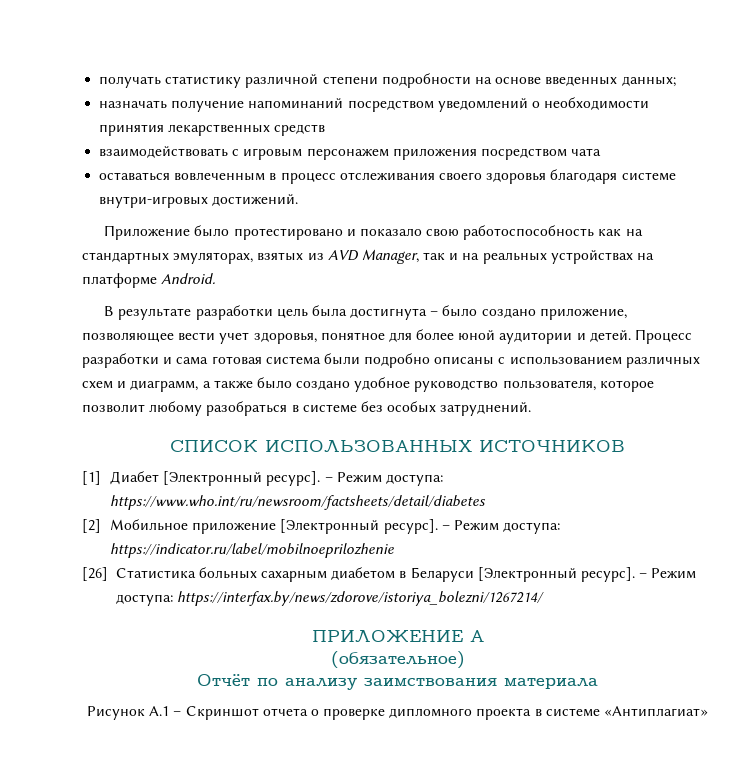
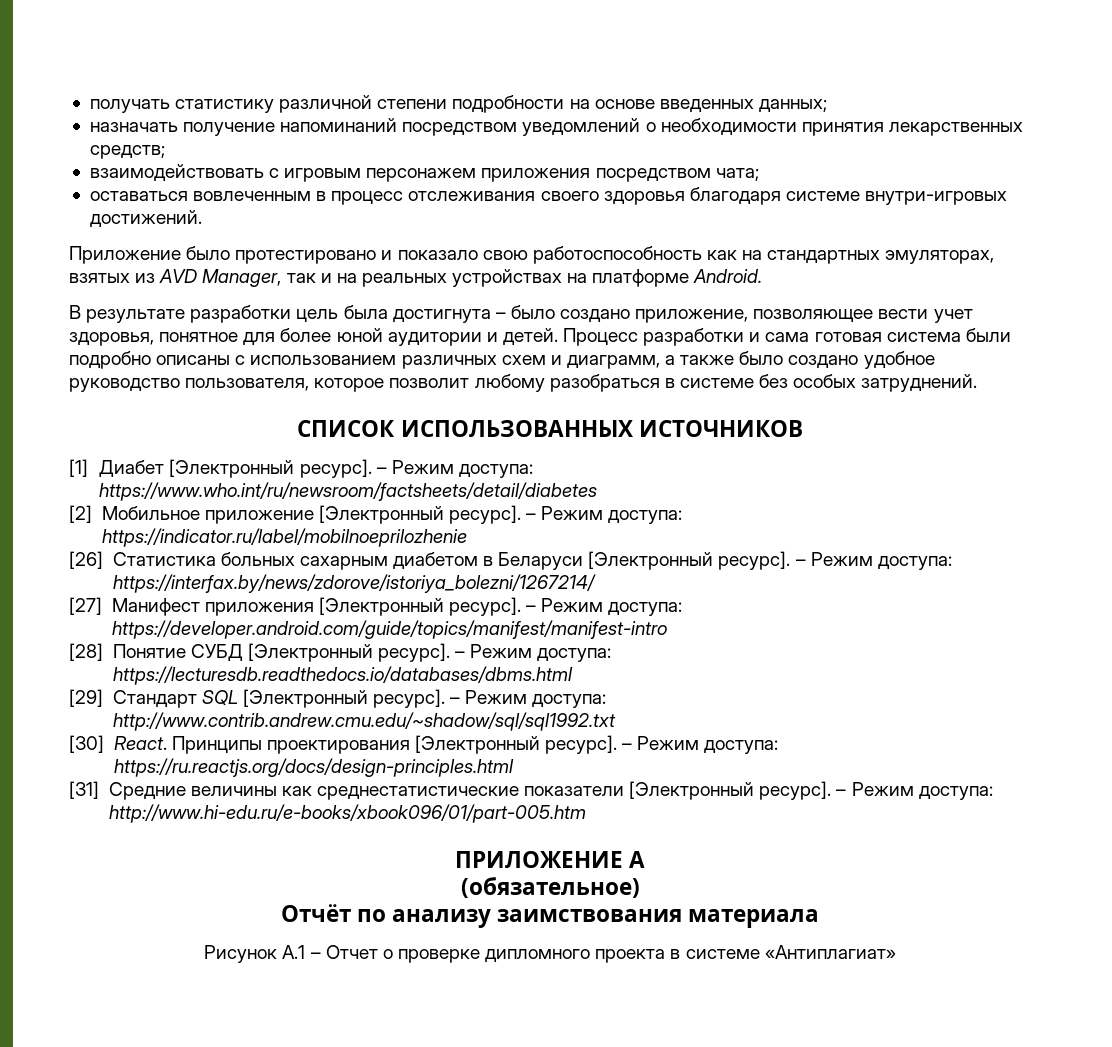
- назначать получение напоминаний посредством уведомлений о необходимости принятия лекарственных средств
+ назначать получение напоминаний посредством уведомлений о необходимости принятия лекарственных средств;
- взаимодействовать с игровым персонажем приложения посредством чата
+ взаимодействовать с игровым персонажем приложения посредством чата;
+ [27] Манифест приложения [Электронный ресурс]. – Режим доступа: https://developer.android.com/guide/topics/manifest/manifest-intro
+ [28] Понятие СУБД [Электронный ресурс]. – Режим доступа: https://lecturesdb.readthedocs.io/databases/dbms.html
+ [29] Стандарт SQL [Электронный ресурс]. – Режим доступа: http://www.contrib.andrew.cmu.edu/~shadow/sql/sql1992.txt
+ [30] React. Принципы проектирования [Электронный ресурс]. – Режим доступа: https://ru.reactjs.org/docs/design-principles.html
+ [31] Средние величины как среднестатистические показатели [Электронный ресурс]. – Режим доступа: http://www.hi-edu.ru/e-books/xbook096/01/part-005.htm
- Рисунок А.1 – Скриншот отчета о проверке дипломного проекта в системе «Антиплагиат»
+ Рисунок А.1 – Отчет о проверке дипломного проекта в системе «Антиплагиат»

